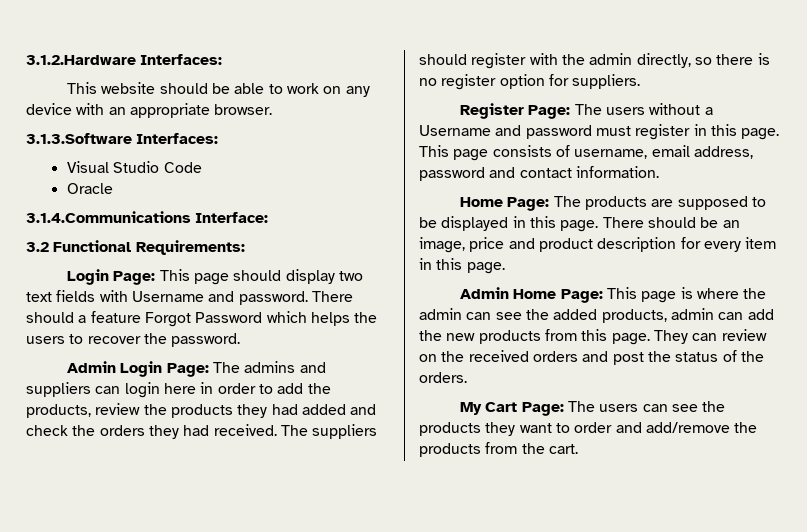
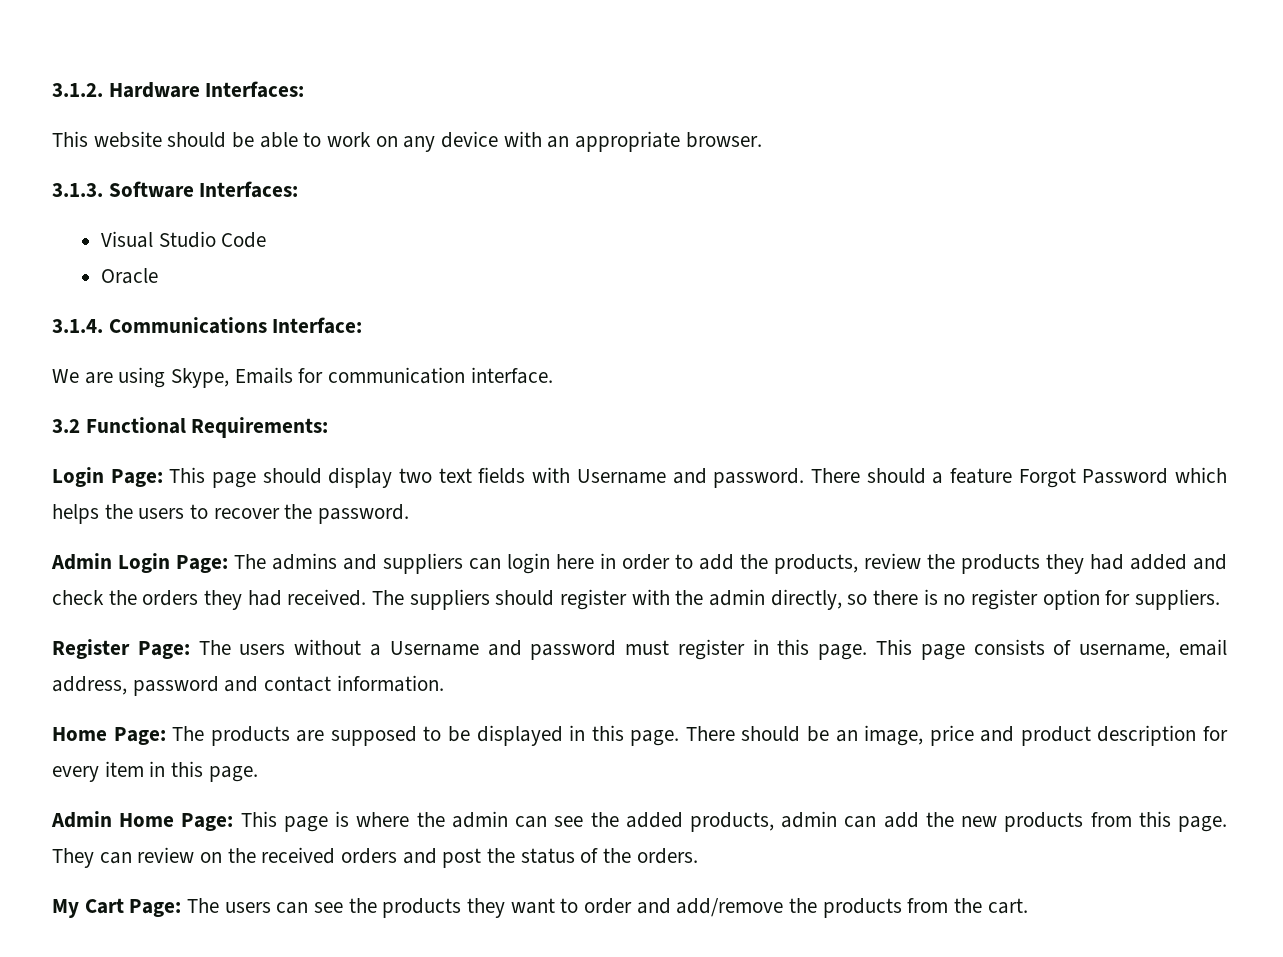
- 3.1.2.Hardware Interfaces:
+ 3.1.2. Hardware Interfaces:
- 3.1.3.Software Interfaces:
+ 3.1.3. Software Interfaces:
- 3.1.4.Communications Interface:
+ 3.1.4. Communications Interface:
+ We are using Skype, Emails for communication interface.

